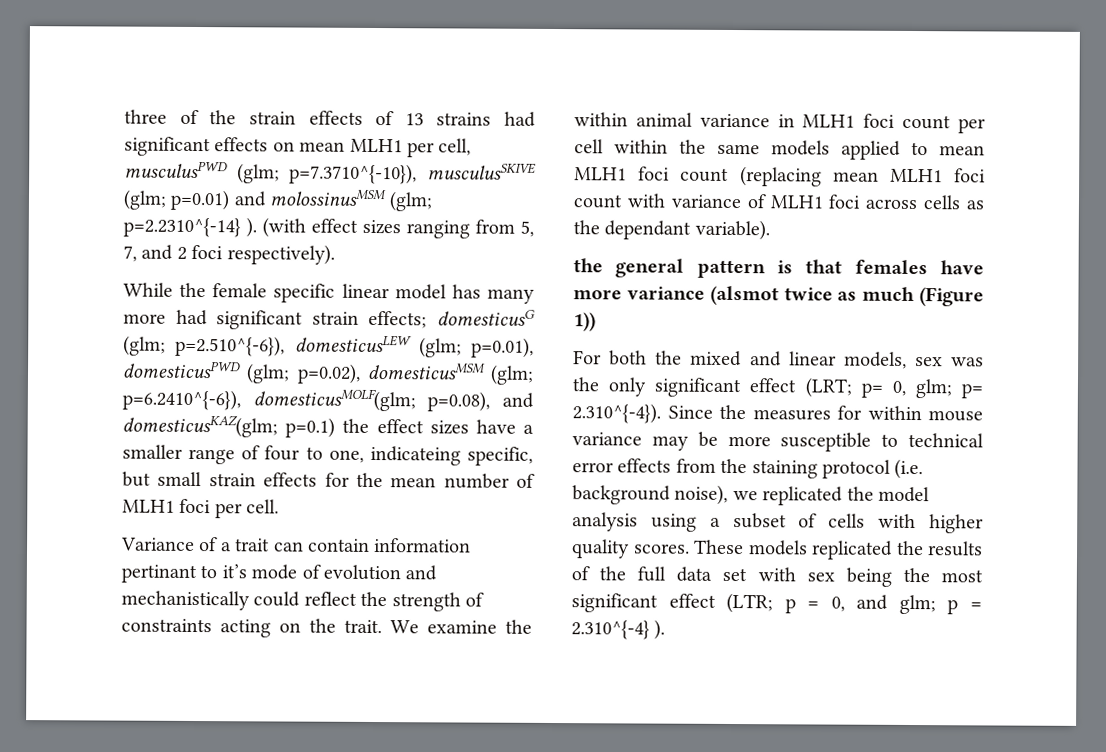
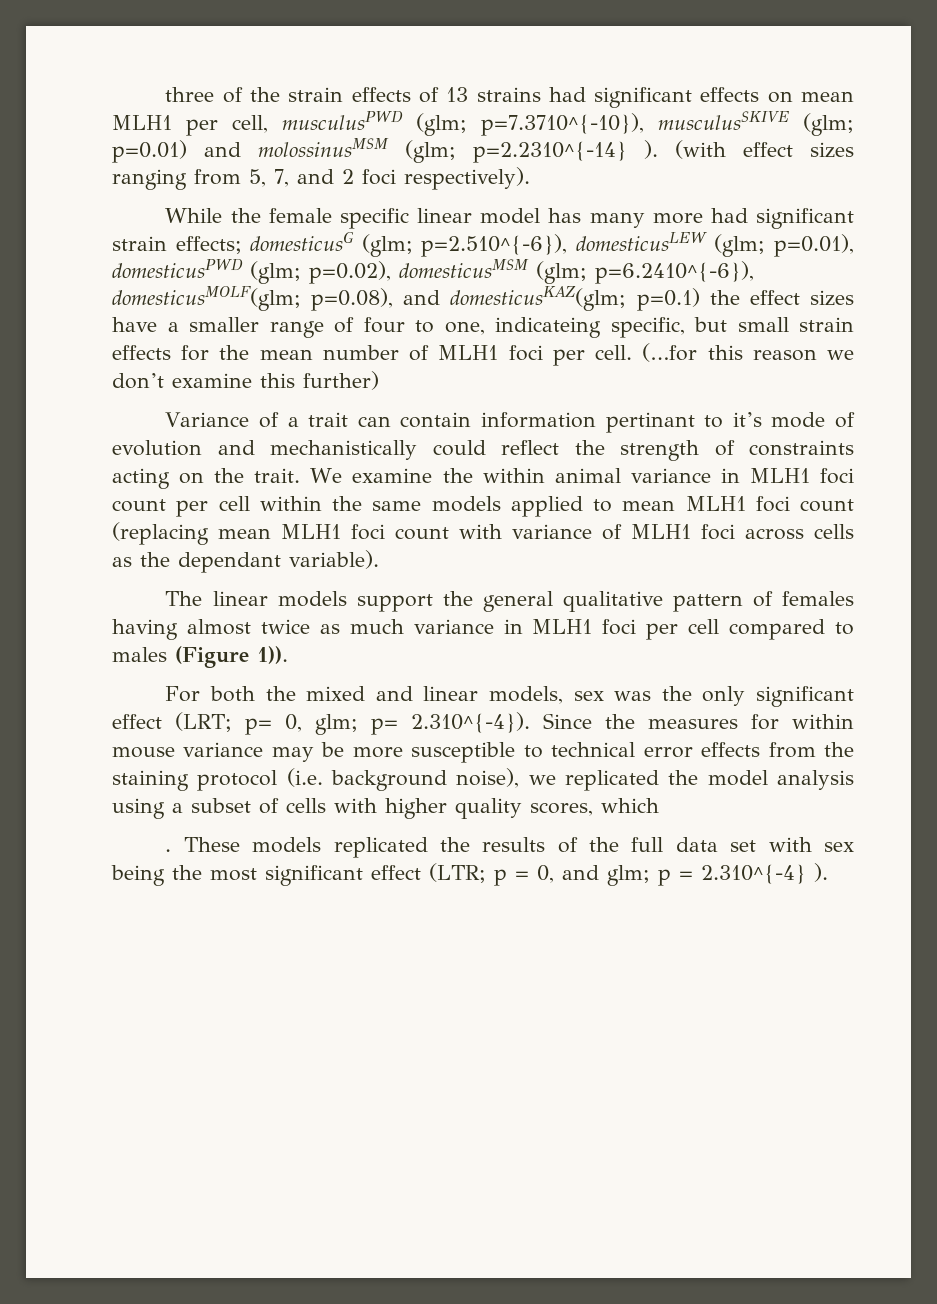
+ (…for this reason we don’t examine this further)
- the general pattern is that females have more variance (alsmot twice as much (Figure 1))
+ The linear models support the general qualitative pattern of females having almost twice as much variance in MLH1 foci per cell compared to males (Figure 1)).
- For both the mixed and linear models, sex was the only significant effect (LRT; p= 0, glm; p= 2.310^{-4}). Since the measures for within mouse variance may be more susceptible to technical error effects from the staining protocol (i.e. background noise), we replicated the model analysis using a subset of cells with higher quality scores.
+ For both the mixed and linear models, sex was the only significant effect (LRT; p= 0, glm; p= 2.310^{-4}). Since the measures for within mouse variance may be more susceptible to technical error effects from the staining protocol (i.e. background noise), we replicated the model analysis using a subset of cells with higher quality scores, which
+ .

